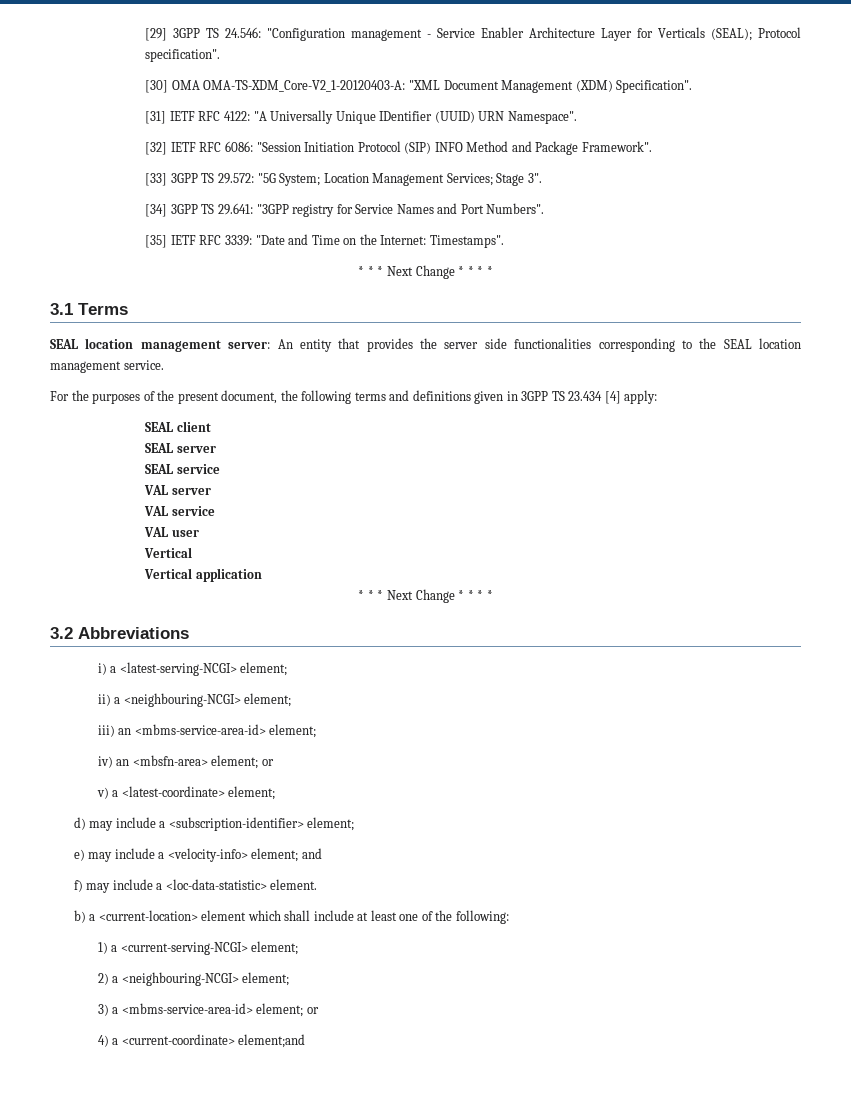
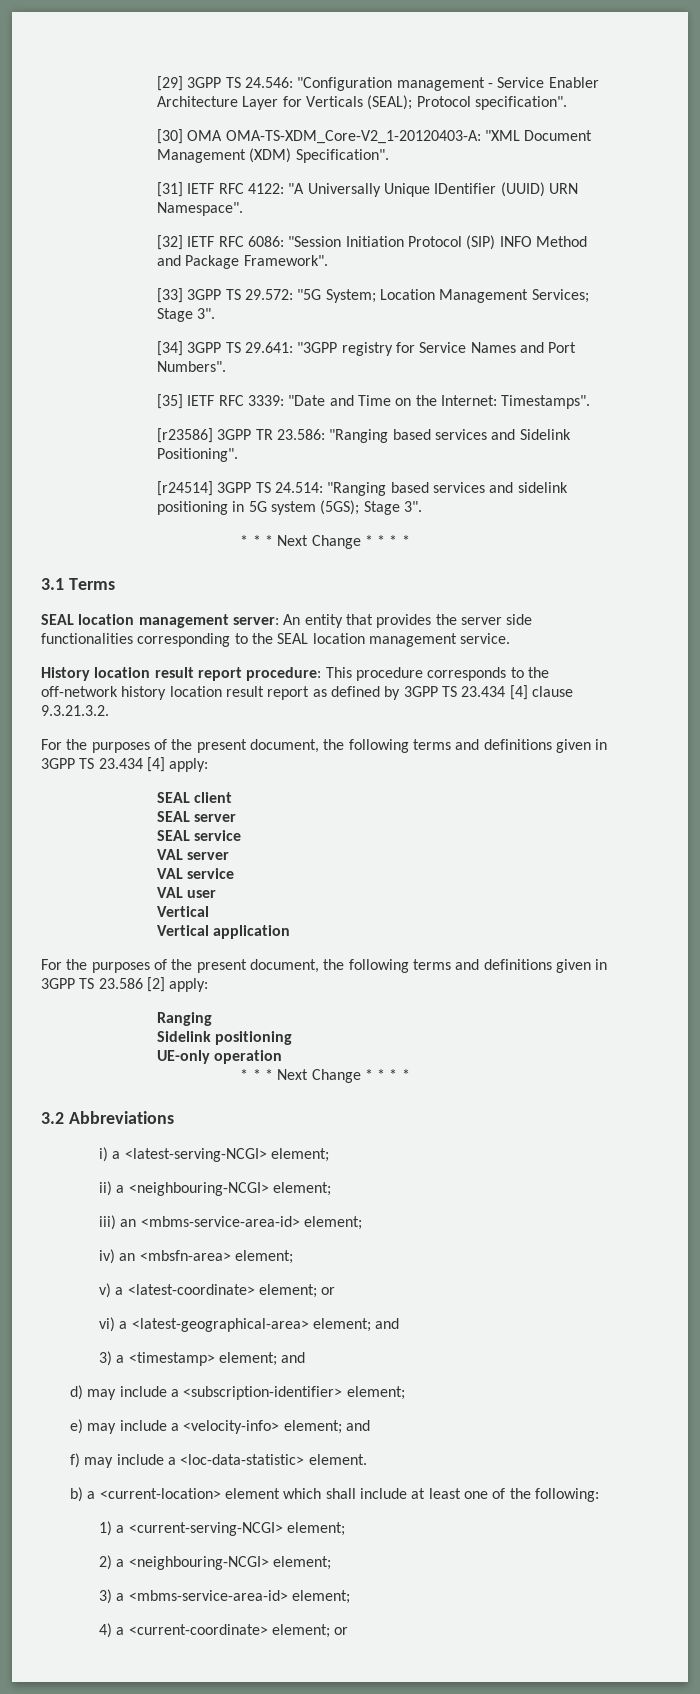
+ [r23586] 3GPP TR 23.586: "Ranging based services and Sidelink Positioning".
+ [r24514] 3GPP TS 24.514: "Ranging based services and sidelink positioning in 5G system (5GS); Stage 3".
+ History location result report procedure: This procedure corresponds to the off-network history location result report as defined by 3GPP TS 23.434 [4] clause 9.3.21.3.2.
+ For the purposes of the present document, the following terms and definitions given in 3GPP TS 23.586 [2] apply:
+ Ranging
+ Sidelink positioning
+ UE-only operation
- iv) an <mbsfn-area> element; or
+ iv) an <mbsfn-area> element;
- v) a <latest-coordinate> element;
+ v) a <latest-coordinate> element; or
+ vi) a <latest-geographical-area> element; and
+ 3) a <timestamp> element; and
- 3) a <mbms-service-area-id> element; or
+ 3) a <mbms-service-area-id> element;
- 4) a <current-coordinate> element;and
+ 4) a <current-coordinate> element; or

